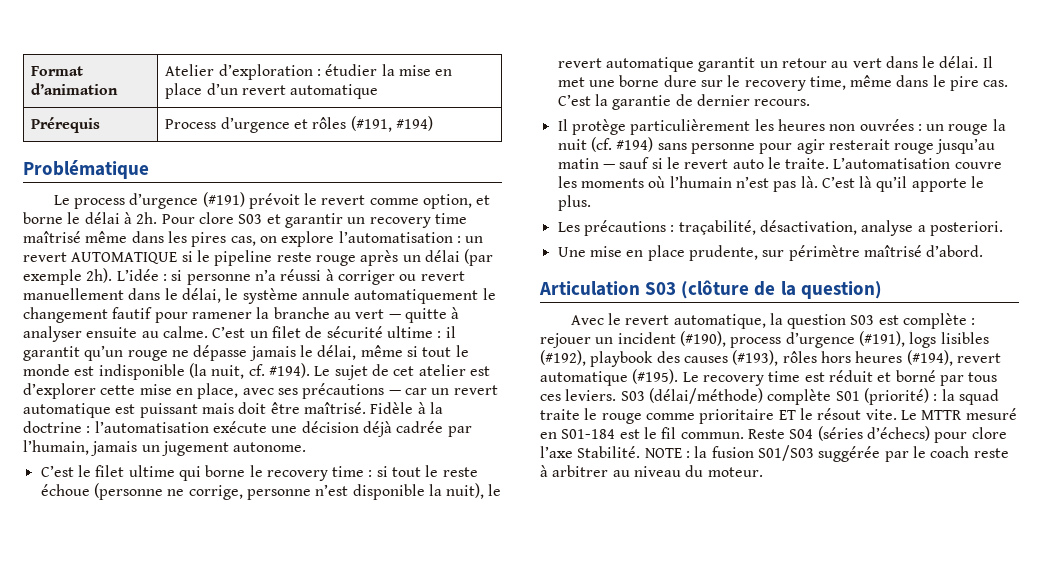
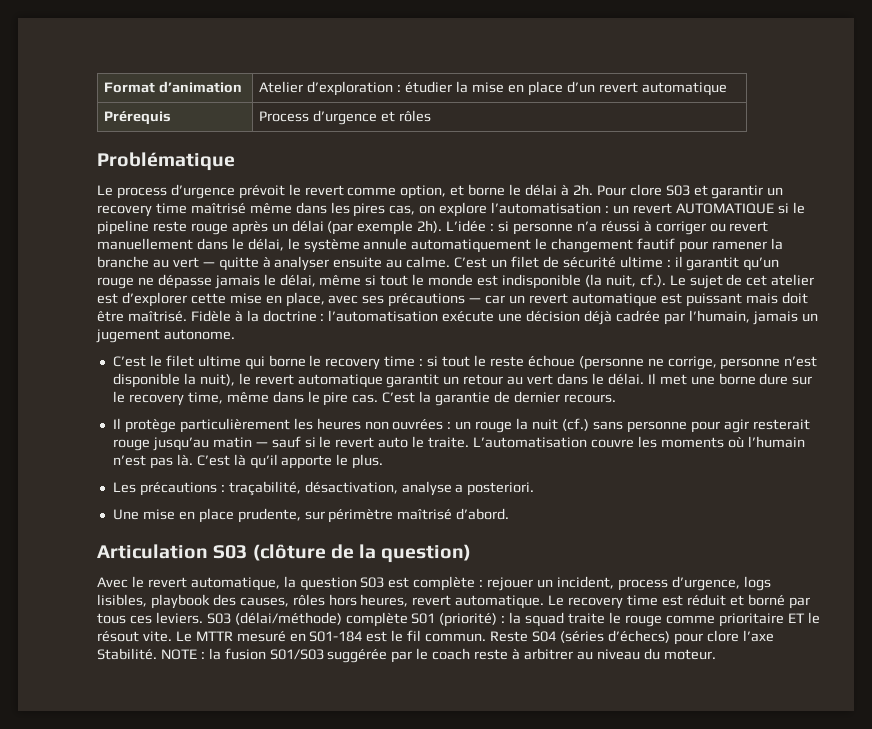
- Prérequis | Process d’urgence et rôles (#191, #194)
+ Prérequis | Process d’urgence et rôles
- Le process d’urgence (#191) prévoit le revert comme option, et borne le délai à 2h.
+ Le process d’urgence prévoit le revert comme option, et borne le délai à 2h.
- C’est un filet de sécurité ultime : il garantit qu’un rouge ne dépasse jamais le délai, même si tout le monde est indisponible (la nuit, cf. #194). Le sujet de cet atelier est d’explorer cette mise en place, avec ses précautions — car un revert automatique est puissant mais doit être maîtrisé.
+ C’est un filet de sécurité ultime : il garantit qu’un rouge ne dépasse jamais le délai, même si tout le monde est indisponible (la nuit, cf.). Le sujet de cet atelier est d’explorer cette mise en place, avec ses précautions — car un revert automatique est puissant mais doit être maîtrisé.
- Il protège particulièrement les heures non ouvrées : un rouge la nuit (cf. #194) sans personne pour agir resterait rouge jusqu’au matin — sauf si le revert auto le traite.
+ Il protège particulièrement les heures non ouvrées : un rouge la nuit (cf.) sans personne pour agir resterait rouge jusqu’au matin — sauf si le revert auto le traite.
- Avec le revert automatique, la question S03 est complète : rejouer un incident (#190), process d’urgence (#191), logs lisibles (#192), playbook des causes (#193), rôles hors heures (#194), revert automatique (#195).
+ Avec le revert automatique, la question S03 est complète : rejouer un incident, process d’urgence, logs lisibles, playbook des causes, rôles hors heures, revert automatique.

